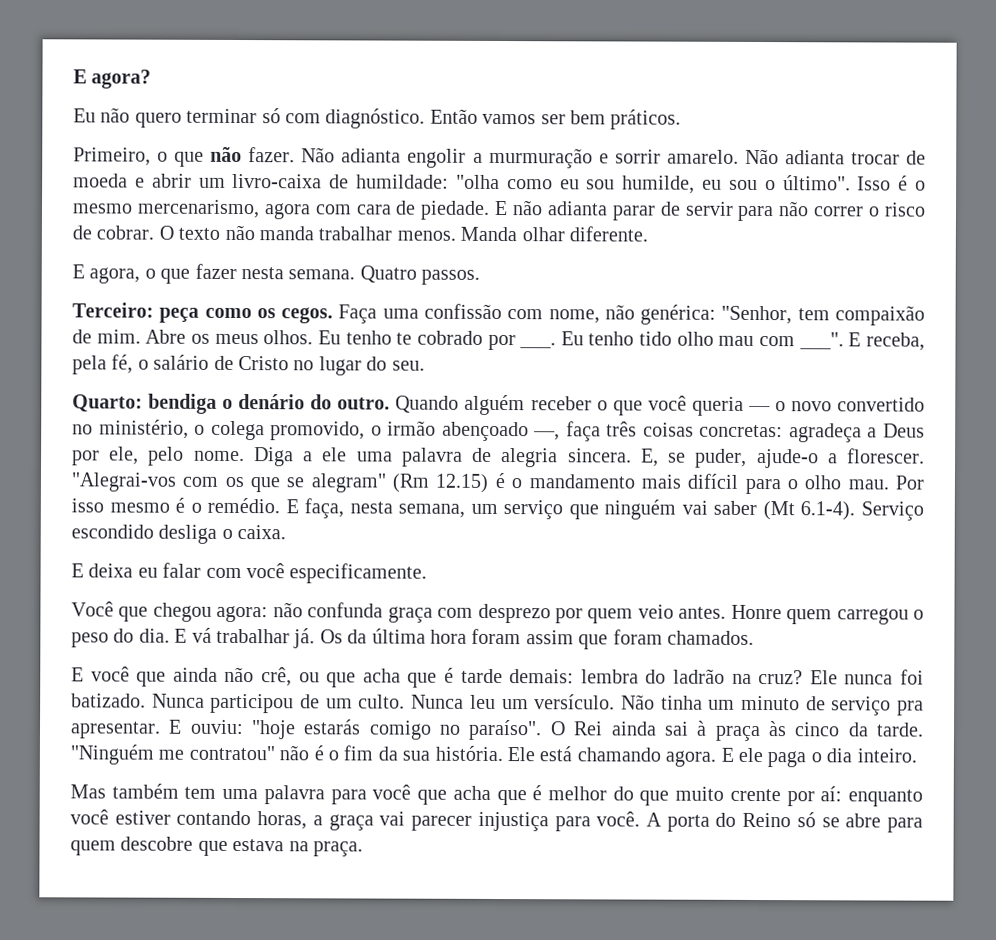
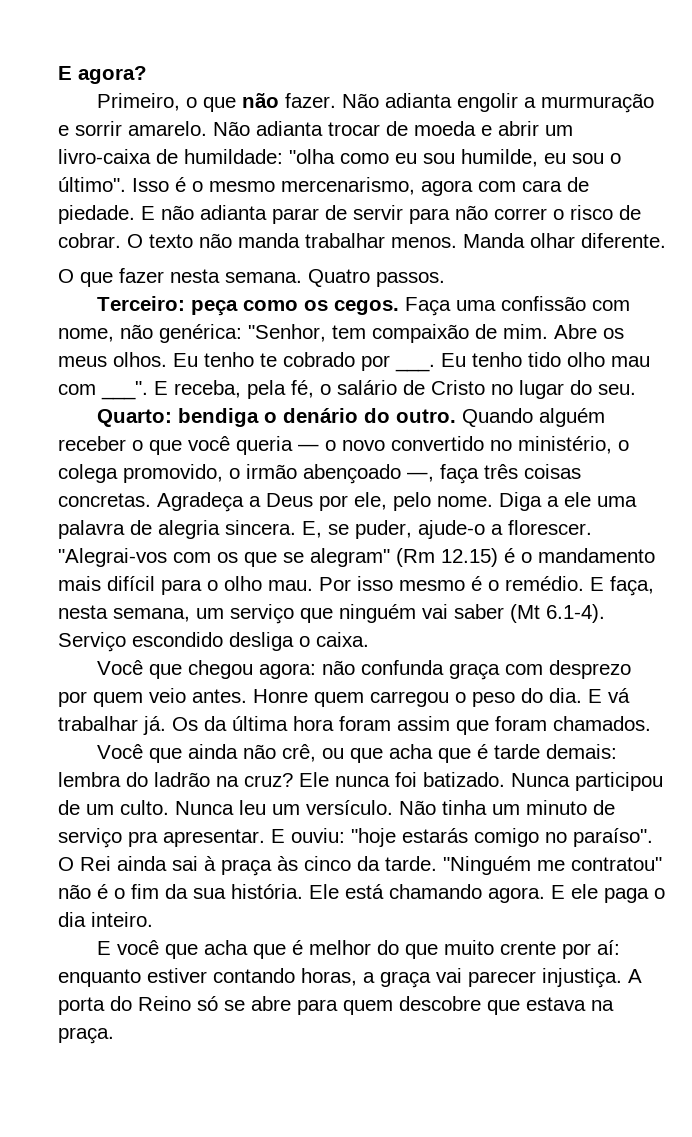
- Eu não quero terminar só com diagnóstico. Então vamos ser bem práticos.
- E agora, o que fazer nesta semana.
+ O que fazer nesta semana.
- Quando alguém receber o que você queria — o novo convertido no ministério, o colega promovido, o irmão abençoado —, faça três coisas concretas: agradeça a Deus por ele, pelo nome.
+ Quando alguém receber o que você queria — o novo convertido no ministério, o colega promovido, o irmão abençoado —, faça três coisas concretas. Agradeça a Deus por ele, pelo nome.
- E deixa eu falar com você especificamente.
- E você que ainda não crê, ou que acha que é tarde demais: lembra do ladrão na cruz?
+ Você que ainda não crê, ou que acha que é tarde demais: lembra do ladrão na cruz?
- Mas também tem uma palavra para você que acha que é melhor do que muito crente por aí: enquanto você estiver contando horas, a graça vai parecer injustiça para você.
+ E você que acha que é melhor do que muito crente por aí: enquanto estiver contando horas, a graça vai parecer injustiça.

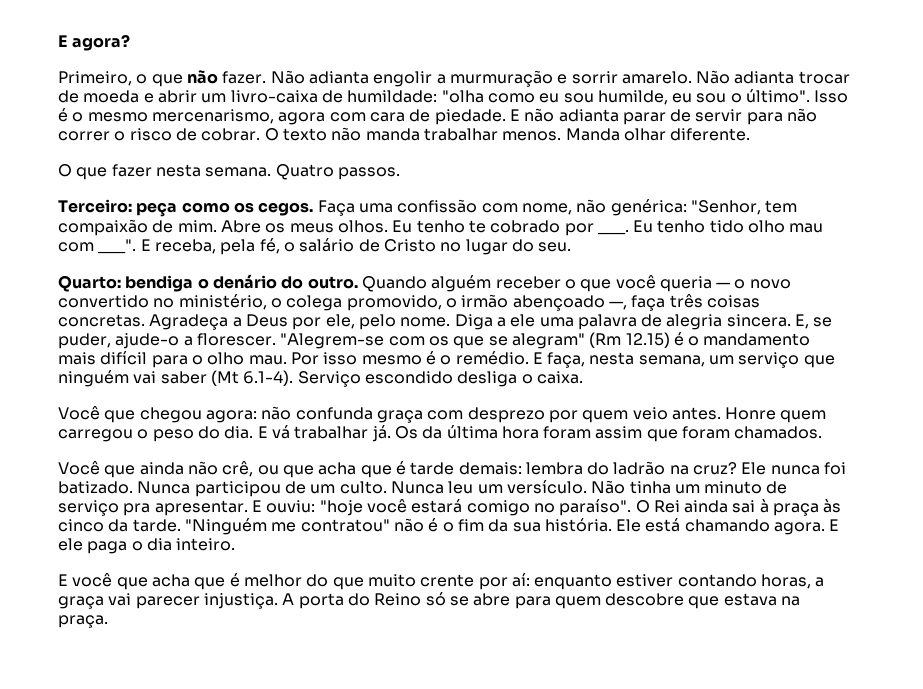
- "Alegrai-vos com os que se alegram" (Rm 12.15) é o mandamento mais difícil para o olho mau.
+ "Alegrem-se com os que se alegram" (Rm 12.15) é o mandamento mais difícil para o olho mau.
- E ouviu: "hoje estarás comigo no paraíso".
+ E ouviu: "hoje você estará comigo no paraíso".

